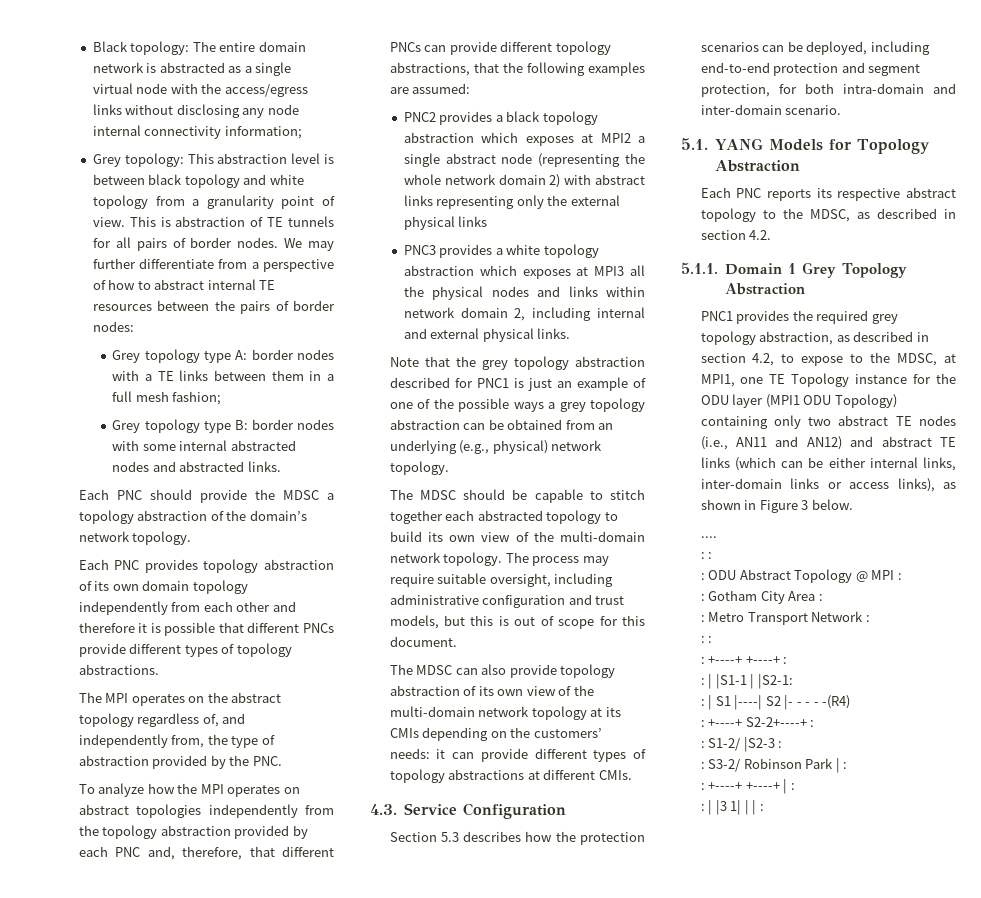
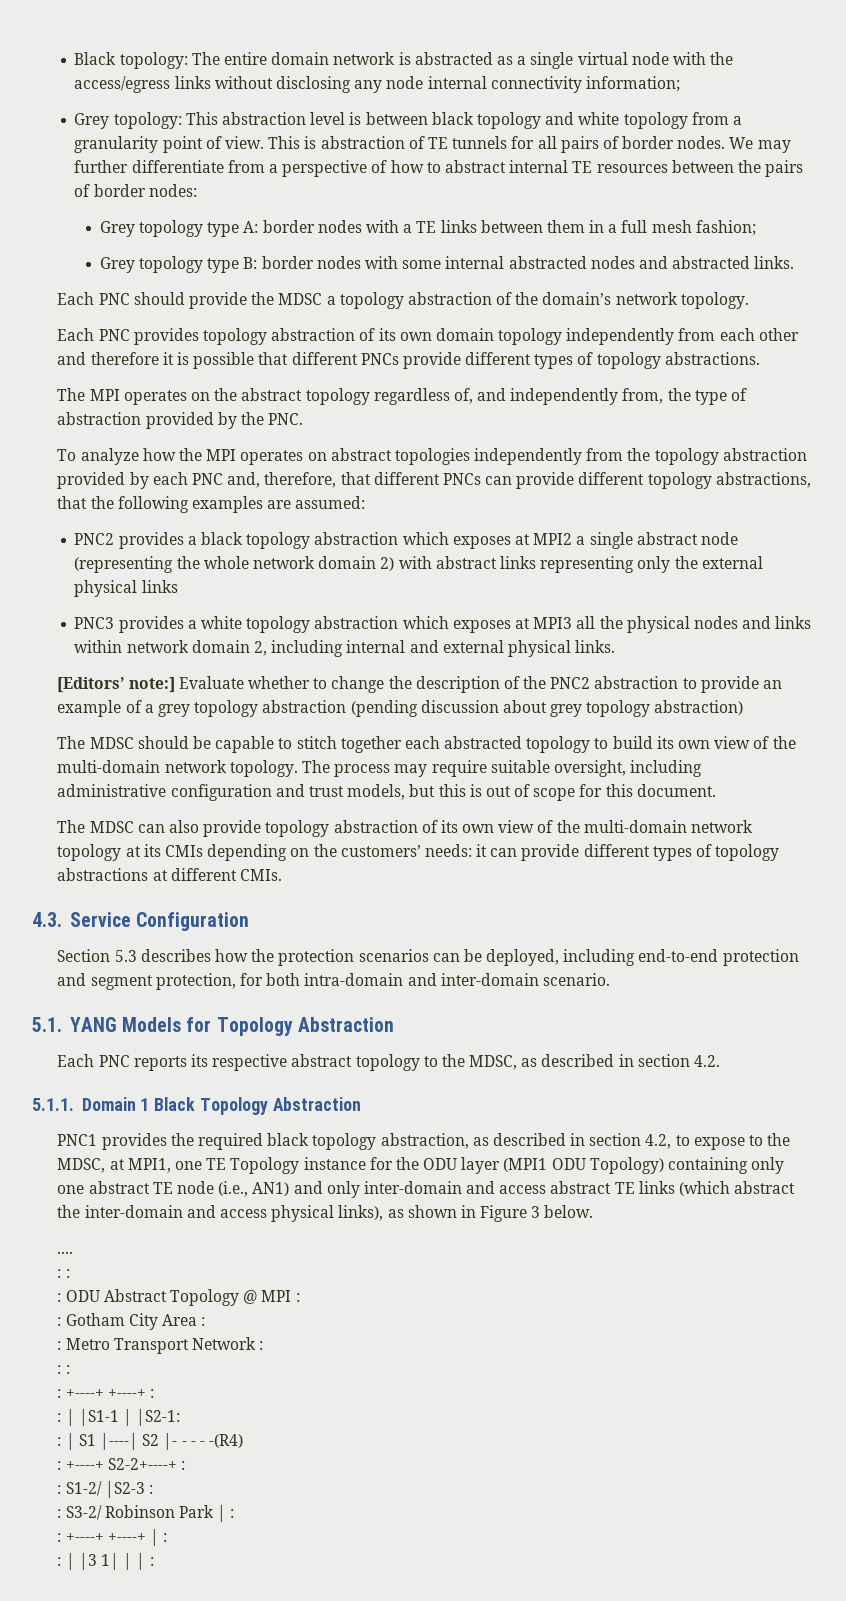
- Note that the grey topology abstraction described for PNC1 is just an example of one of the possible ways a grey topology abstraction can be obtained from an underlying (e.g., physical) network topology.
+ [Editors’ note:] Evaluate whether to change the description of the PNC2 abstraction to provide an example of a grey topology abstraction (pending discussion about grey topology abstraction)
- 5.1.1. Domain 1 Grey Topology Abstraction
+ 5.1.1. Domain 1 Black Topology Abstraction
- PNC1 provides the required grey topology abstraction, as described in section 4.2, to expose to the MDSC, at MPI1, one TE Topology instance for the ODU layer (MPI1 ODU Topology) containing only two abstract TE nodes (i.e., AN11 and AN12) and abstract TE links (which can be either internal links, inter-domain links or access links), as shown in Figure 3 below.
+ PNC1 provides the required black topology abstraction, as described in section 4.2, to expose to the MDSC, at MPI1, one TE Topology instance for the ODU layer (MPI1 ODU Topology) containing only one abstract TE node (i.e., AN1) and only inter-domain and access abstract TE links (which abstract the inter-domain and access physical links), as shown in Figure 3 below.

